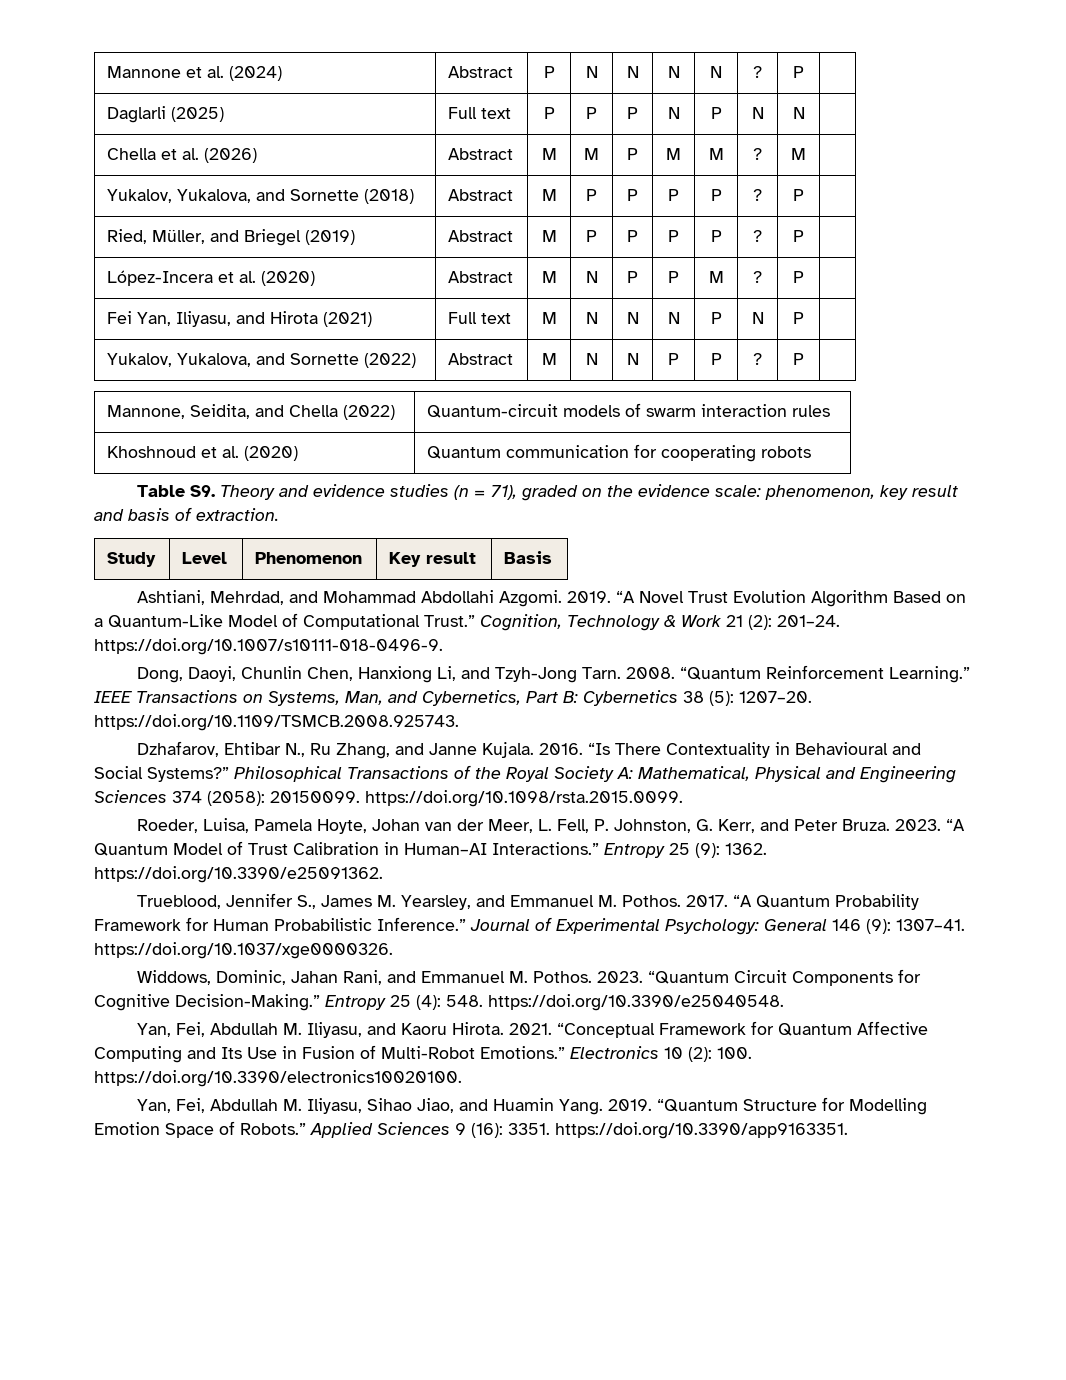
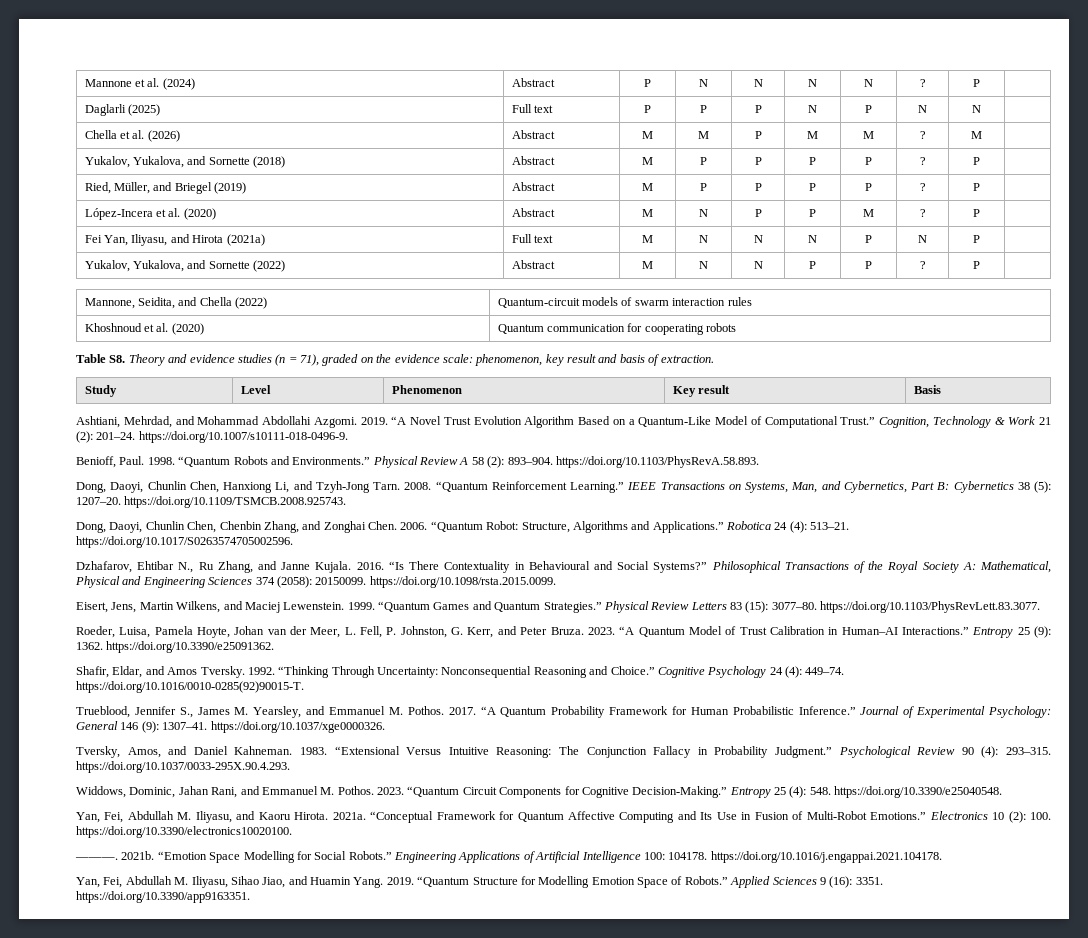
- Fei Yan, Iliyasu, and Hirota (2021) | Full text | M | N | N | N | P | N | P |
+ Fei Yan, Iliyasu, and Hirota (2021a) | Full text | M | N | N | N | P | N | P |
- Table S9. Theory and evidence studies (n = 71), graded on the evidence scale: phenomenon, key result and basis of extraction.
+ Table S8. Theory and evidence studies (n = 71), graded on the evidence scale: phenomenon, key result and basis of extraction.
+ Benioff, Paul. 1998. “Quantum Robots and Environments.” Physical Review A 58 (2): 893–904. https://doi.org/10.1103/PhysRevA.58.893.
+ Dong, Daoyi, Chunlin Chen, Chenbin Zhang, and Zonghai Chen. 2006. “Quantum Robot: Structure, Algorithms and Applications.” Robotica 24 (4): 513–21. https://doi.org/10.1017/S0263574705002596.
+ Eisert, Jens, Martin Wilkens, and Maciej Lewenstein. 1999. “Quantum Games and Quantum Strategies.” Physical Review Letters 83 (15): 3077–80. https://doi.org/10.1103/PhysRevLett.83.3077.
+ Shafir, Eldar, and Amos Tversky. 1992. “Thinking Through Uncertainty: Nonconsequential Reasoning and Choice.” Cognitive Psychology 24 (4): 449–74. https://doi.org/10.1016/0010-0285(92)90015-T.
+ Tversky, Amos, and Daniel Kahneman. 1983. “Extensional Versus Intuitive Reasoning: The Conjunction Fallacy in Probability Judgment.” Psychological Review 90 (4): 293–315. https://doi.org/10.1037/0033-295X.90.4.293.
- 2021.
+ 2021a.
+ ———. 2021b. “Emotion Space Modelling for Social Robots.” Engineering Applications of Artificial Intelligence 100: 104178. https://doi.org/10.1016/j.engappai.2021.104178.

